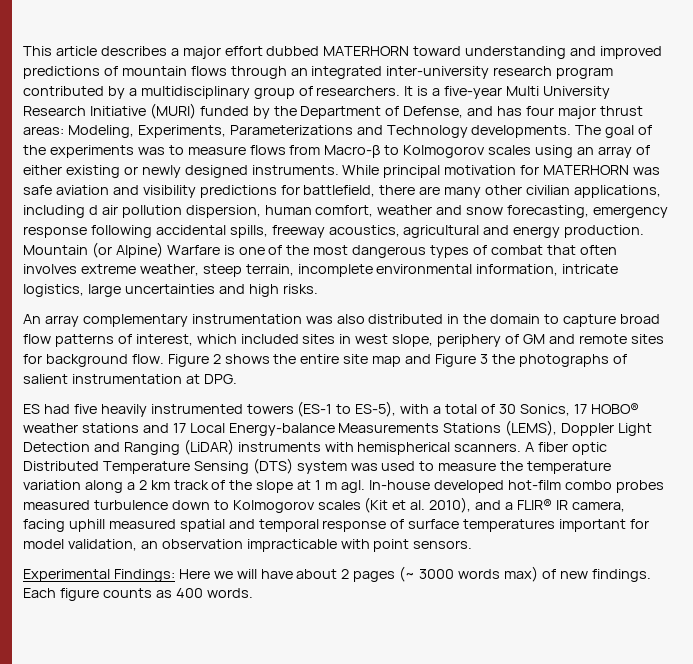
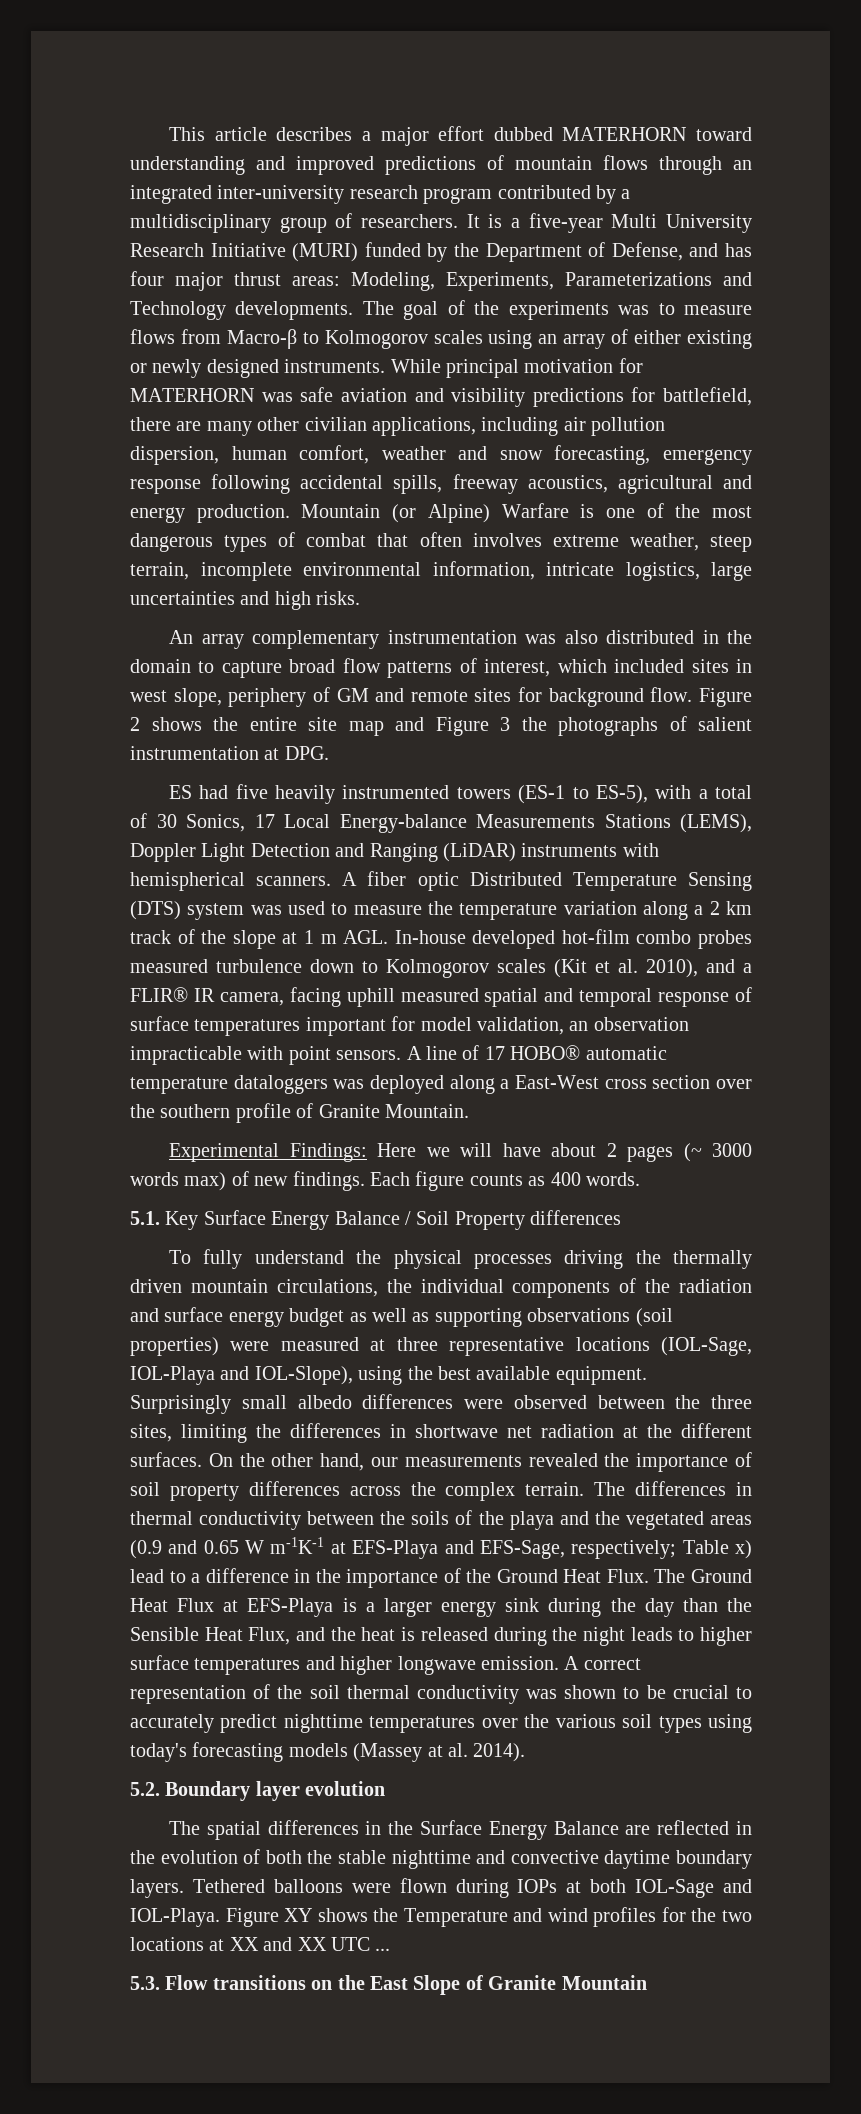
- While principal motivation for MATERHORN was safe aviation and visibility predictions for battlefield, there are many other civilian applications, including d air pollution dispersion, human comfort, weather and snow forecasting, emergency response following accidental spills, freeway acoustics, agricultural and energy production.
+ While principal motivation for MATERHORN was safe aviation and visibility predictions for battlefield, there are many other civilian applications, including air pollution dispersion, human comfort, weather and snow forecasting, emergency response following accidental spills, freeway acoustics, agricultural and energy production.
- ES had five heavily instrumented towers (ES-1 to ES-5), with a total of 30 Sonics, 17 HOBO® weather stations and 17 Local Energy-balance Measurements Stations (LEMS), Doppler Light Detection and Ranging (LiDAR) instruments with hemispherical scanners.
+ ES had five heavily instrumented towers (ES-1 to ES-5), with a total of 30 Sonics, 17 Local Energy-balance Measurements Stations (LEMS), Doppler Light Detection and Ranging (LiDAR) instruments with hemispherical scanners.
- A fiber optic Distributed Temperature Sensing (DTS) system was used to measure the temperature variation along a 2 km track of the slope at 1 m agl. In-house developed hot-film combo probes measured turbulence down to Kolmogorov scales (Kit et al. 2010), and a FLIR® IR camera, facing uphill measured spatial and temporal response of surface temperatures important for model validation, an observation impracticable with point sensors.
+ A fiber optic Distributed Temperature Sensing (DTS) system was used to measure the temperature variation along a 2 km track of the slope at 1 m AGL. In-house developed hot-film combo probes measured turbulence down to Kolmogorov scales (Kit et al. 2010), and a FLIR® IR camera, facing uphill measured spatial and temporal response of surface temperatures important for model validation, an observation impracticable with point sensors. A line of 17 HOBO® automatic temperature dataloggers was deployed along a East-West cross section over the southern profile of Granite Mountain.
+ 5.1. Key Surface Energy Balance / Soil Property differences
+ To fully understand the physical processes driving the thermally driven mountain circulations, the individual components of the radiation and surface energy budget as well as supporting observations (soil properties) were measured at three representative locations (IOL-Sage, IOL-Playa and IOL-Slope), using the best available equipment. Surprisingly small albedo differences were observed between the three sites, limiting the differences in shortwave net radiation at the different surfaces. On the other hand, our measurements revealed the importance of soil property differences across the complex terrain. The differences in thermal conductivity between the soils of the playa and the vegetated areas (0.9 and 0.65 W m-1K-1 at EFS-Playa and EFS-Sage, respectively; Table x) lead to a difference in the importance of the Ground Heat Flux. The Ground Heat Flux at EFS-Playa is a larger energy sink during the day than the Sensible Heat Flux, and the heat is released during the night leads to higher surface temperatures and higher longwave emission. A correct representation of the soil thermal conductivity was shown to be crucial to accurately predict nighttime temperatures over the various soil types using today's forecasting models (Massey at al. 2014).
+ 5.2. Boundary layer evolution
+ The spatial differences in the Surface Energy Balance are reflected in the evolution of both the stable nighttime and convective daytime boundary layers. Tethered balloons were flown during IOPs at both IOL-Sage and IOL-Playa. Figure XY shows the Temperature and wind profiles for the two locations at XX and XX UTC ...
+ 5.3. Flow transitions on the East Slope of Granite Mountain

